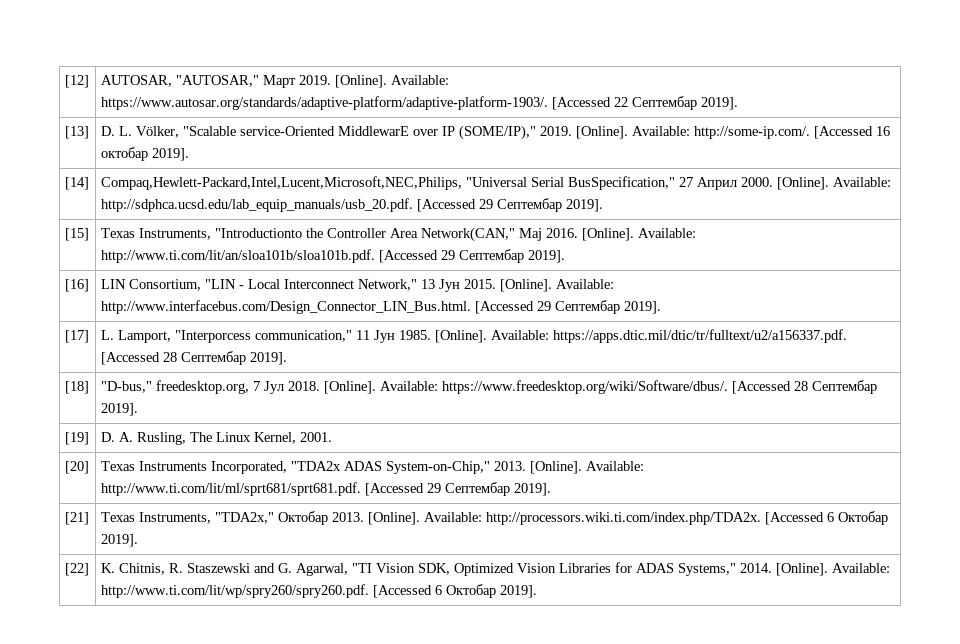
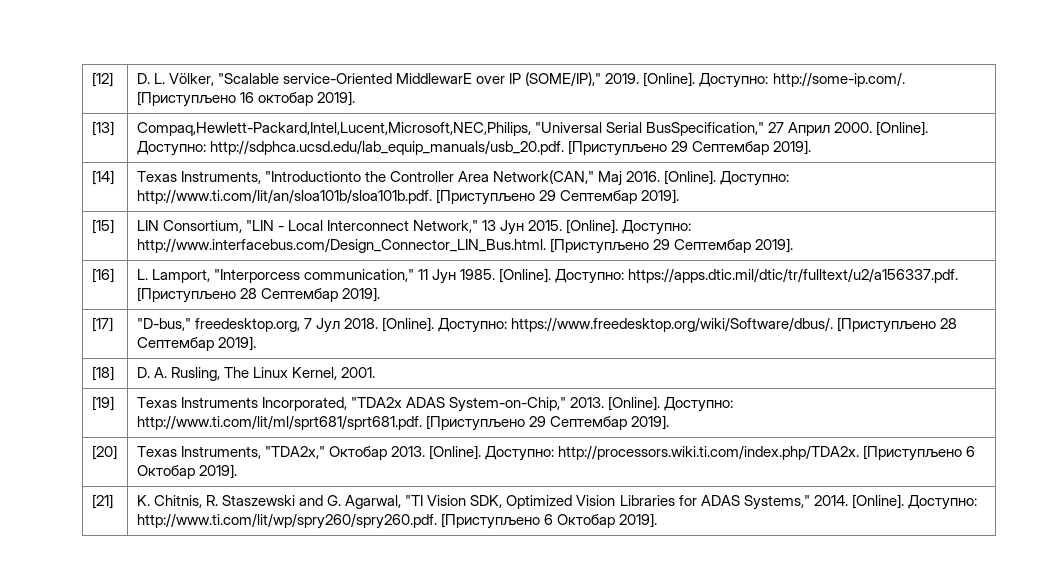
- [12] | AUTOSAR, "AUTOSAR," Март 2019. [Online]. Available: https://www.autosar.org/standards/adaptive-platform/adaptive-platform-1903/. [Accessed 22 Септембар 2019].
- [13] | D. L. Völker, "Scalable service-Oriented MiddlewarE over IP (SOME/IP)," 2019. [Online]. Available: http://some-ip.com/. [Accessed 16 октобар 2019].
+ [12] | D. L. Völker, "Scalable service-Oriented MiddlewarE over IP (SOME/IP)," 2019. [Online]. Доступно: http://some-ip.com/. [Приступљено 16 октобар 2019].
- [14] | Compaq,Hewlett-Packard,Intel,Lucent,Microsoft,NEC,Philips, "Universal Serial BusSpecification," 27 Април 2000. [Online]. Available: http://sdphca.ucsd.edu/lab_equip_manuals/usb_20.pdf. [Accessed 29 Септембар 2019].
- [15] | Texas Instruments, "Introductionto the Controller Area Network(CAN," Мај 2016. [Online]. Available: http://www.ti.com/lit/an/sloa101b/sloa101b.pdf. [Accessed 29 Септембар 2019].
- [16] | LIN Consortium, "LIN - Local Interconnect Network," 13 Јун 2015. [Online]. Available: http://www.interfacebus.com/Design_Connector_LIN_Bus.html. [Accessed 29 Септембар 2019].
- [17] | L. Lamport, "Interporcess communication," 11 Јун 1985. [Online]. Available: https://apps.dtic.mil/dtic/tr/fulltext/u2/a156337.pdf. [Accessed 28 Септембар 2019].
- [18] | "D-bus," freedesktop.org, 7 Јул 2018. [Online]. Available: https://www.freedesktop.org/wiki/Software/dbus/. [Accessed 28 Септембар 2019].
- [19] | D. A. Rusling, The Linux Kernel, 2001.
+ [13] | Compaq,Hewlett-Packard,Intel,Lucent,Microsoft,NEC,Philips, "Universal Serial BusSpecification," 27 Април 2000. [Online]. Доступно: http://sdphca.ucsd.edu/lab_equip_manuals/usb_20.pdf. [Приступљено 29 Септембар 2019].
+ [14] | Texas Instruments, "Introductionto the Controller Area Network(CAN," Мај 2016. [Online]. Доступно: http://www.ti.com/lit/an/sloa101b/sloa101b.pdf. [Приступљено 29 Септембар 2019].
+ [15] | LIN Consortium, "LIN - Local Interconnect Network," 13 Јун 2015. [Online]. Доступно: http://www.interfacebus.com/Design_Connector_LIN_Bus.html. [Приступљено 29 Септембар 2019].
+ [16] | L. Lamport, "Interporcess communication," 11 Јун 1985. [Online]. Доступно: https://apps.dtic.mil/dtic/tr/fulltext/u2/a156337.pdf. [Приступљено 28 Септембар 2019].
+ [17] | "D-bus," freedesktop.org, 7 Јул 2018. [Online]. Доступно: https://www.freedesktop.org/wiki/Software/dbus/. [Приступљено 28 Септембар 2019].
+ [18] | D. A. Rusling, The Linux Kernel, 2001.
- [20] | Texas Instruments Incorporated, "TDA2x ADAS System-on-Chip," 2013. [Online]. Available: http://www.ti.com/lit/ml/sprt681/sprt681.pdf. [Accessed 29 Септембар 2019].
- [21] | Texas Instruments, "TDA2x," Октобар 2013. [Online]. Available: http://processors.wiki.ti.com/index.php/TDA2x. [Accessed 6 Октобар 2019].
+ [19] | Texas Instruments Incorporated, "TDA2x ADAS System-on-Chip," 2013. [Online]. Доступно: http://www.ti.com/lit/ml/sprt681/sprt681.pdf. [Приступљено 29 Септембар 2019].
+ [20] | Texas Instruments, "TDA2x," Октобар 2013. [Online]. Доступно: http://processors.wiki.ti.com/index.php/TDA2x. [Приступљено 6 Октобар 2019].
- [22] | K. Chitnis, R. Staszewski and G. Agarwal, "TI Vision SDK, Optimized Vision Libraries for ADAS Systems," 2014. [Online]. Available: http://www.ti.com/lit/wp/spry260/spry260.pdf. [Accessed 6 Октобар 2019].
+ [21] | K. Chitnis, R. Staszewski and G. Agarwal, "TI Vision SDK, Optimized Vision Libraries for ADAS Systems," 2014. [Online]. Доступно: http://www.ti.com/lit/wp/spry260/spry260.pdf. [Приступљено 6 Октобар 2019].

